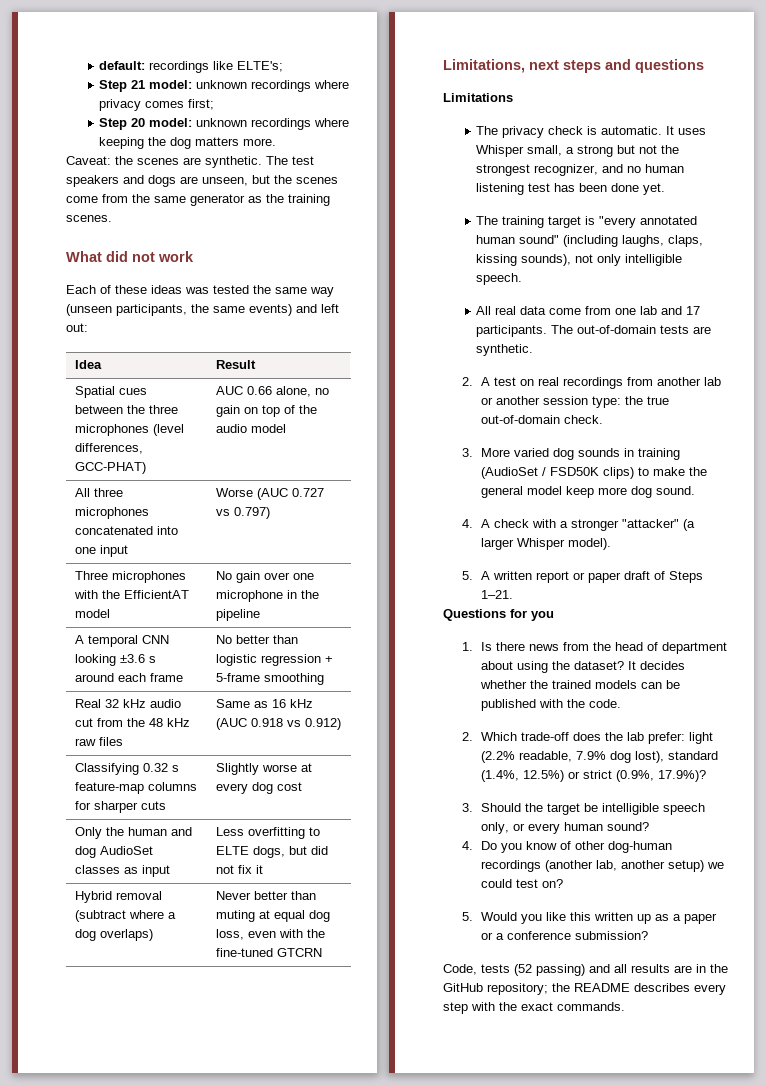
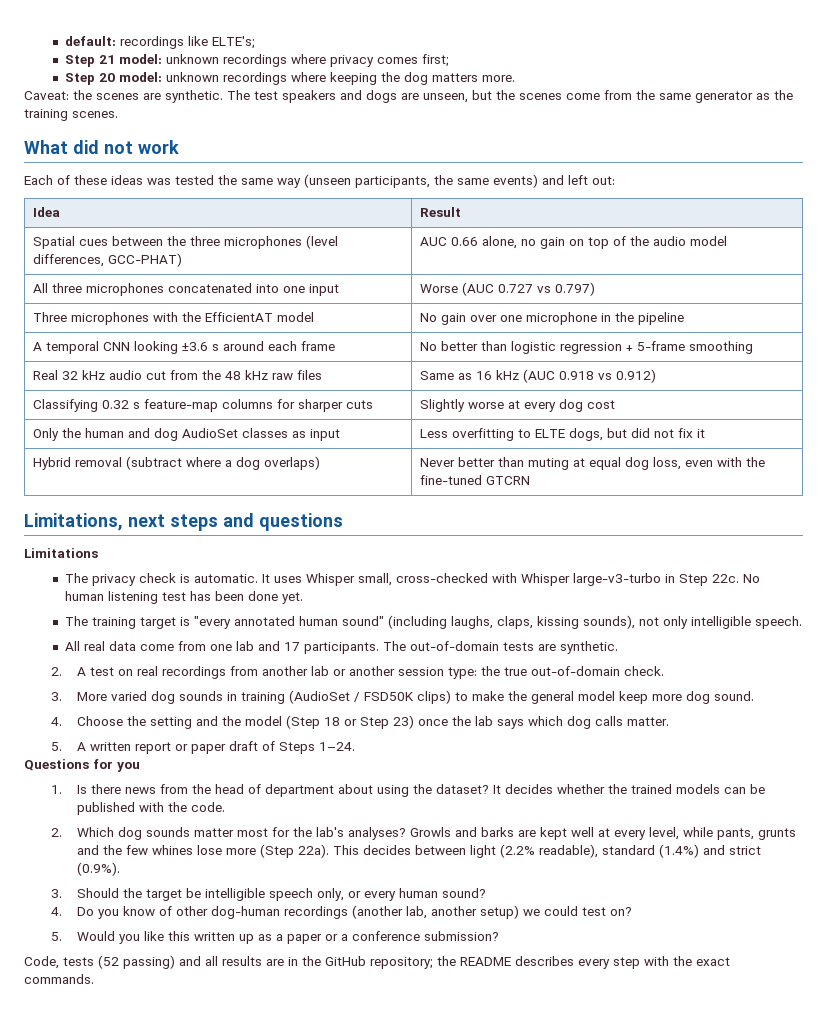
- It uses Whisper small, a strong but not the strongest recognizer, and no human listening test has been done yet.
+ It uses Whisper small, cross-checked with Whisper large-v3-turbo in Step 22c. No human listening test has been done yet.
- 4. A check with a stronger "attacker" (a larger Whisper model).
+ 4. Choose the setting and the model (Step 18 or Step 23) once the lab says which dog calls matter.
- 5. A written report or paper draft of Steps 1–21.
+ 5. A written report or paper draft of Steps 1–24.
- 2. Which trade-off does the lab prefer: light (2.2% readable, 7.9% dog lost), standard (1.4%, 12.5%) or strict (0.9%, 17.9%)?
+ 2. Which dog sounds matter most for the lab's analyses? Growls and barks are kept well at every level, while pants, grunts and the few whines lose more (Step 22a). This decides between light (2.2% readable), standard (1.4%) and strict (0.9%).

